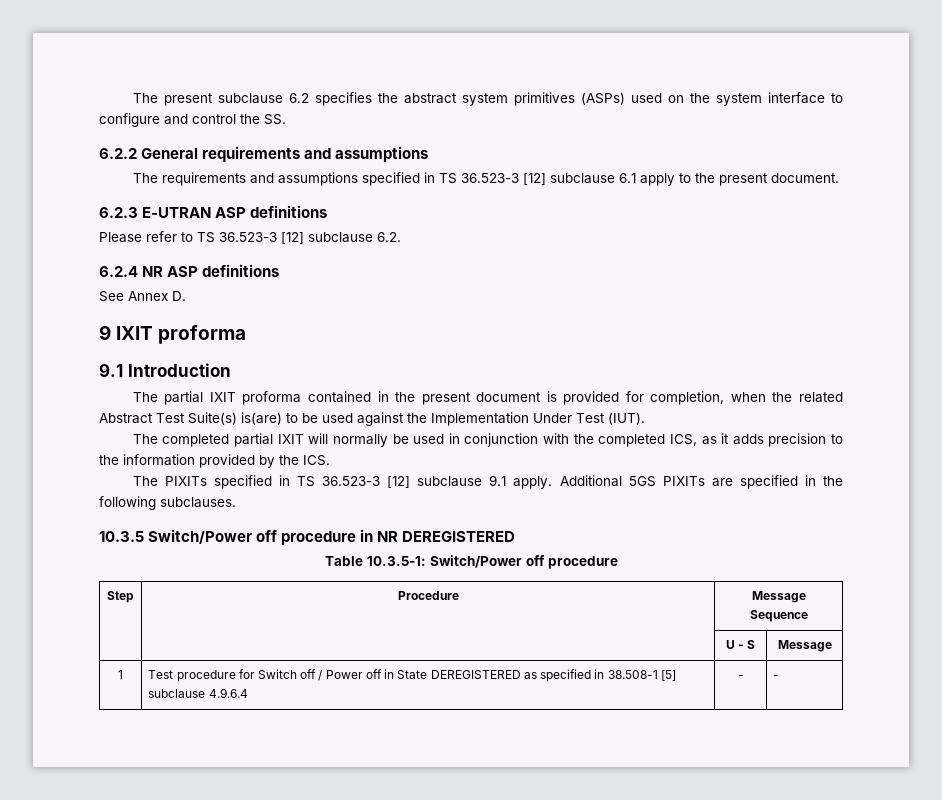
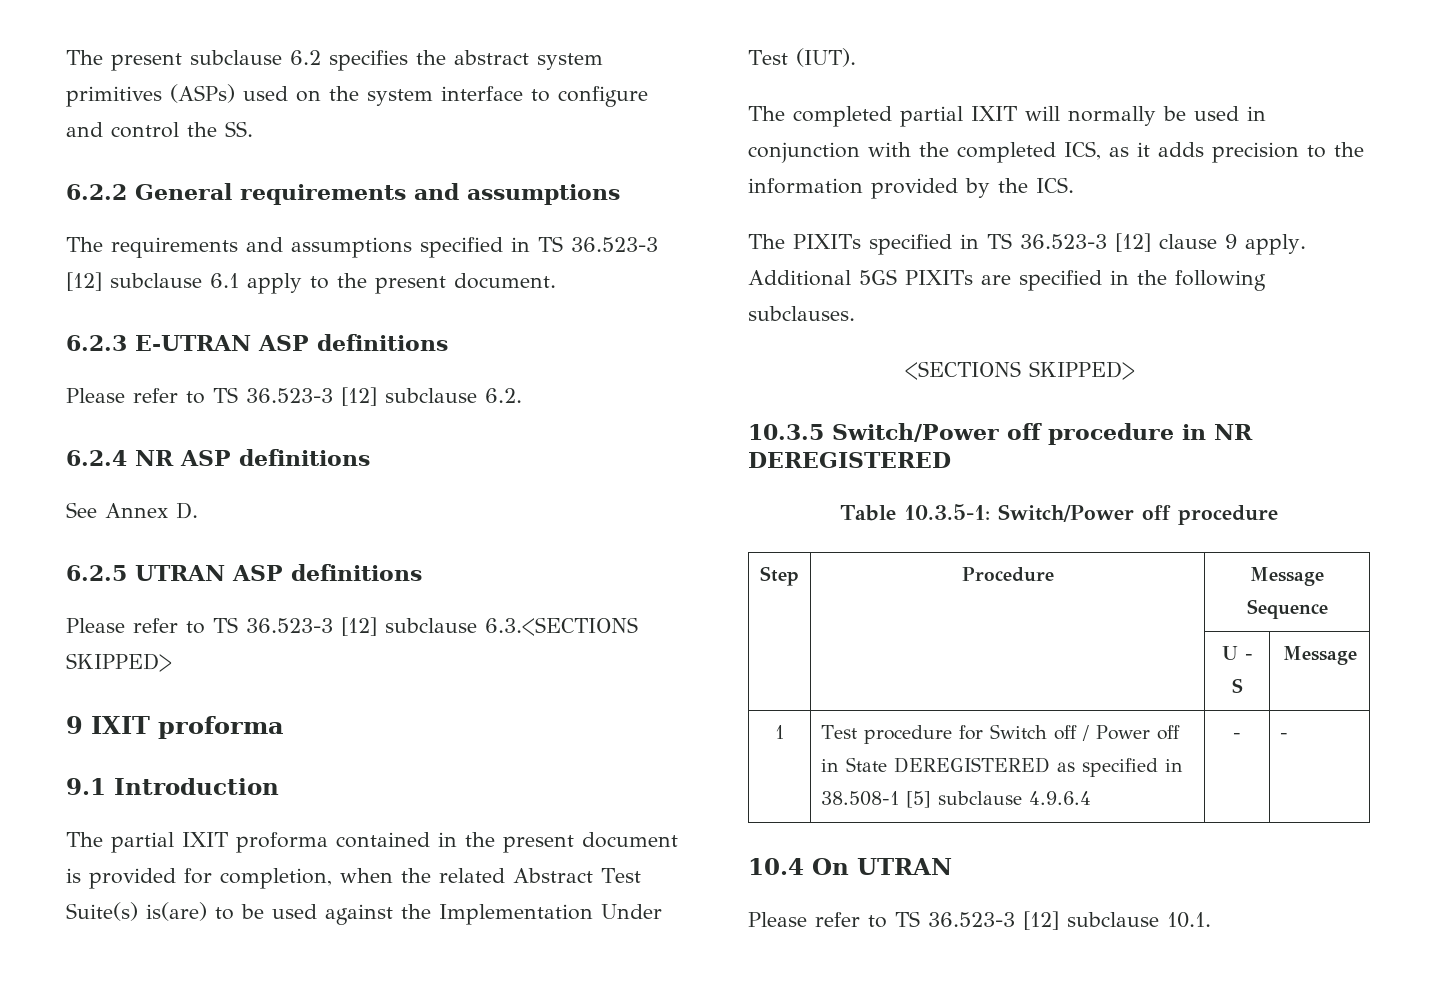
+ 6.2.5 UTRAN ASP definitions
+ Please refer to TS 36.523-3 [12] subclause 6.3.<SECTIONS SKIPPED>
- The PIXITs specified in TS 36.523-3 [12] subclause 9.1 apply.
+ The PIXITs specified in TS 36.523-3 [12] clause 9 apply.
+ <SECTIONS SKIPPED>
+ 10.4 On UTRAN
+ Please refer to TS 36.523-3 [12] subclause 10.1.

